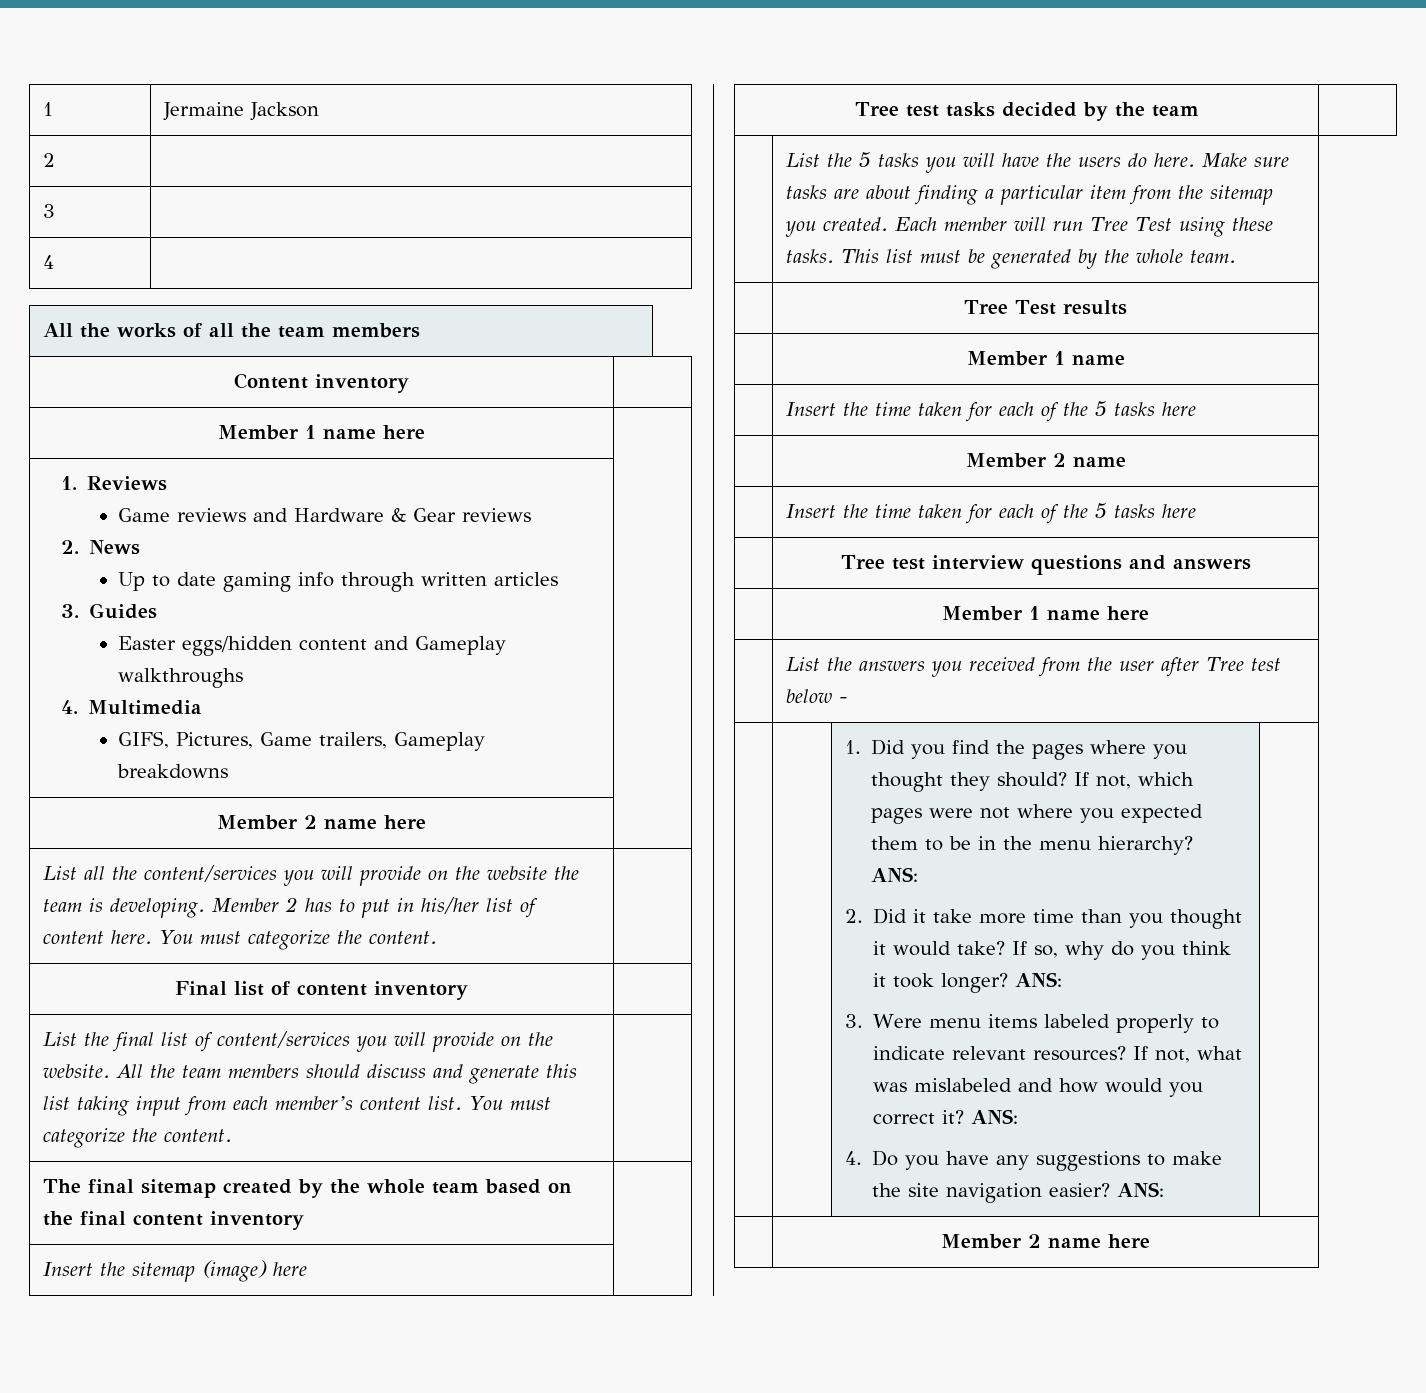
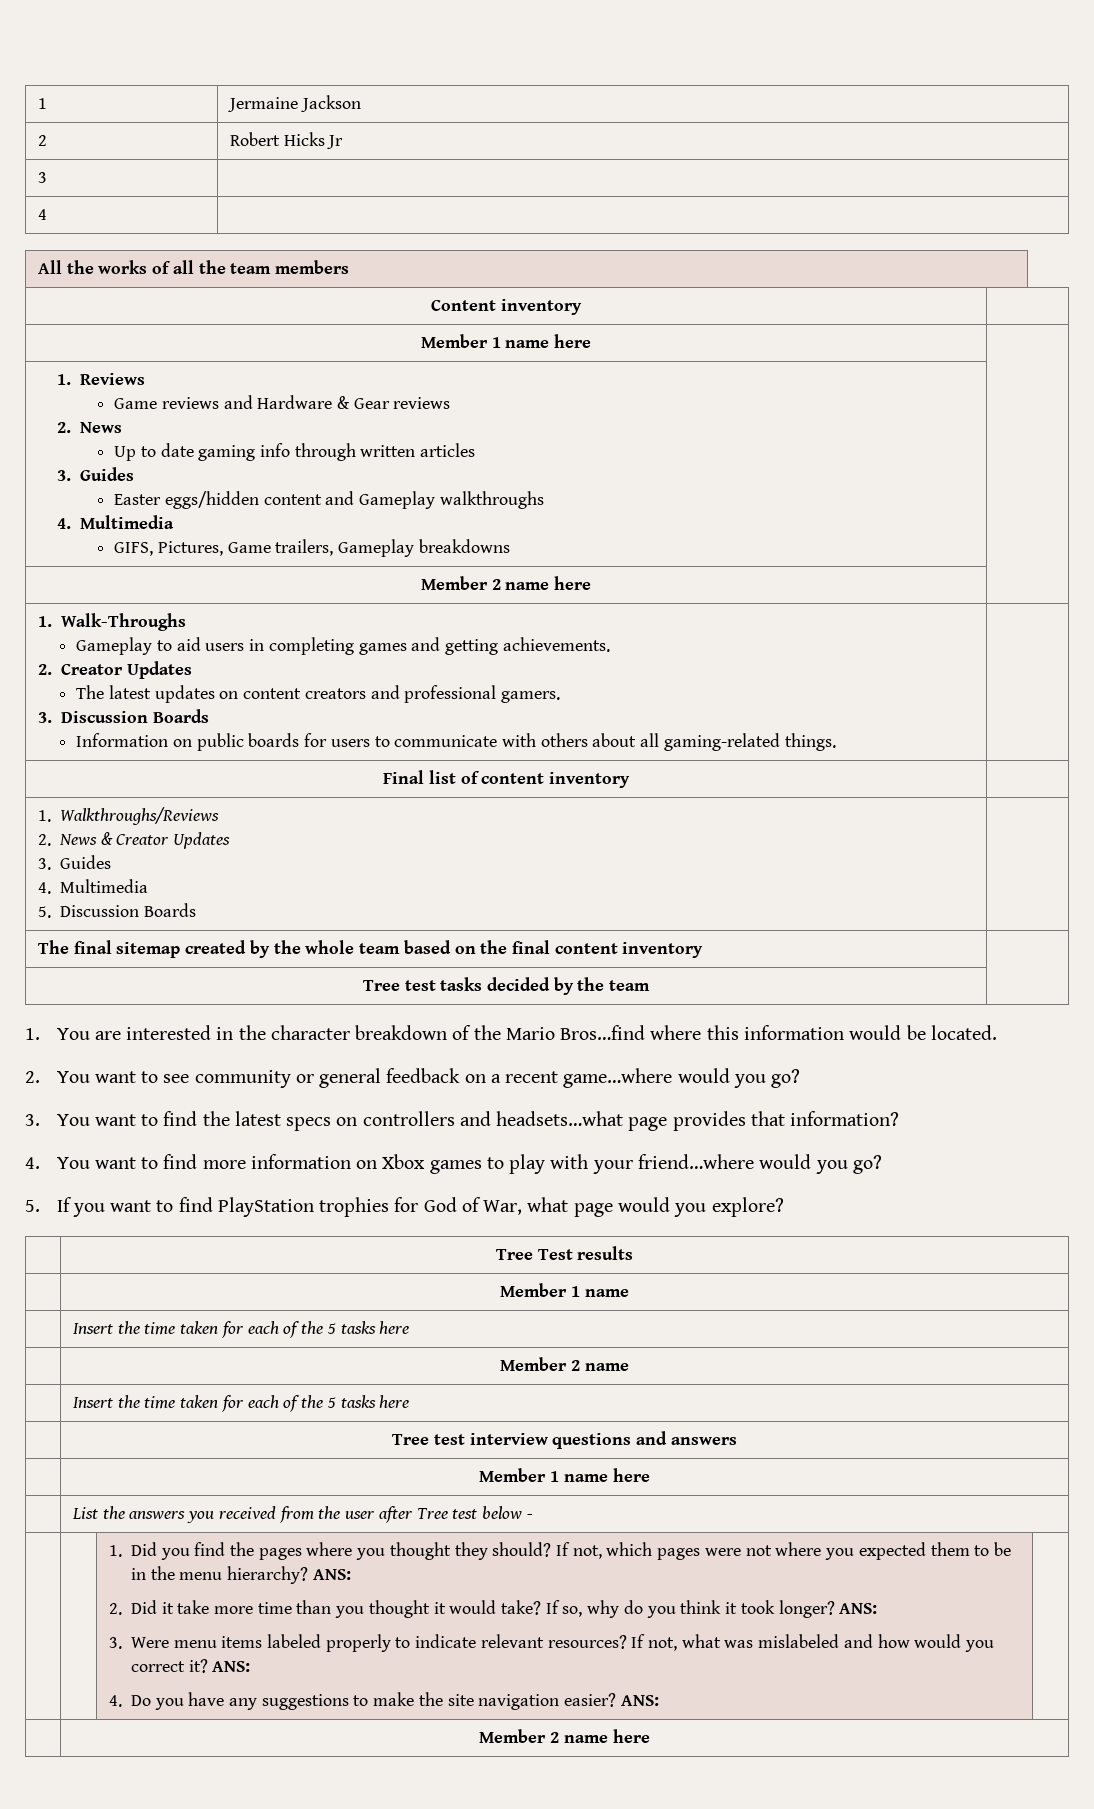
- 2 |
+ 2 | Robert Hicks Jr
- List all the content/services you will provide on the website the team is developing. Member 2 has to put in his/her list of content here. You must categorize the content.
+ 1. Walk-Throughs
+ Gameplay to aid users in completing games and getting achievements.
+ 2. Creator Updates
+ The latest updates on content creators and professional gamers.
+ 3. Discussion Boards
+ Information on public boards for users to communicate with others about all gaming-related things.
- List the final list of content/services you will provide on the website. All the team members should discuss and generate this list taking input from each member’s content list. You must categorize the content. |
+ 1. Walkthroughs/Reviews
+ 2. News & Creator Updates
+ 3. Guides
+ 4. Multimedia
+ 5. Discussion Boards |
- Insert the sitemap (image) here |
- List the 5 tasks you will have the users do here. Make sure tasks are about finding a particular item from the sitemap you created. Each member will run Tree Test using these tasks. This list must be generated by the whole team.
+ 1. You are interested in the character breakdown of the Mario Bros…find where this information would be located.
+ 2. You want to see community or general feedback on a recent game…where would you go?
+ 3. You want to find the latest specs on controllers and headsets…what page provides that information?
+ 4. You want to find more information on Xbox games to play with your friend…where would you go?
+ 5. If you want to find PlayStation trophies for God of War, what page would you explore?

